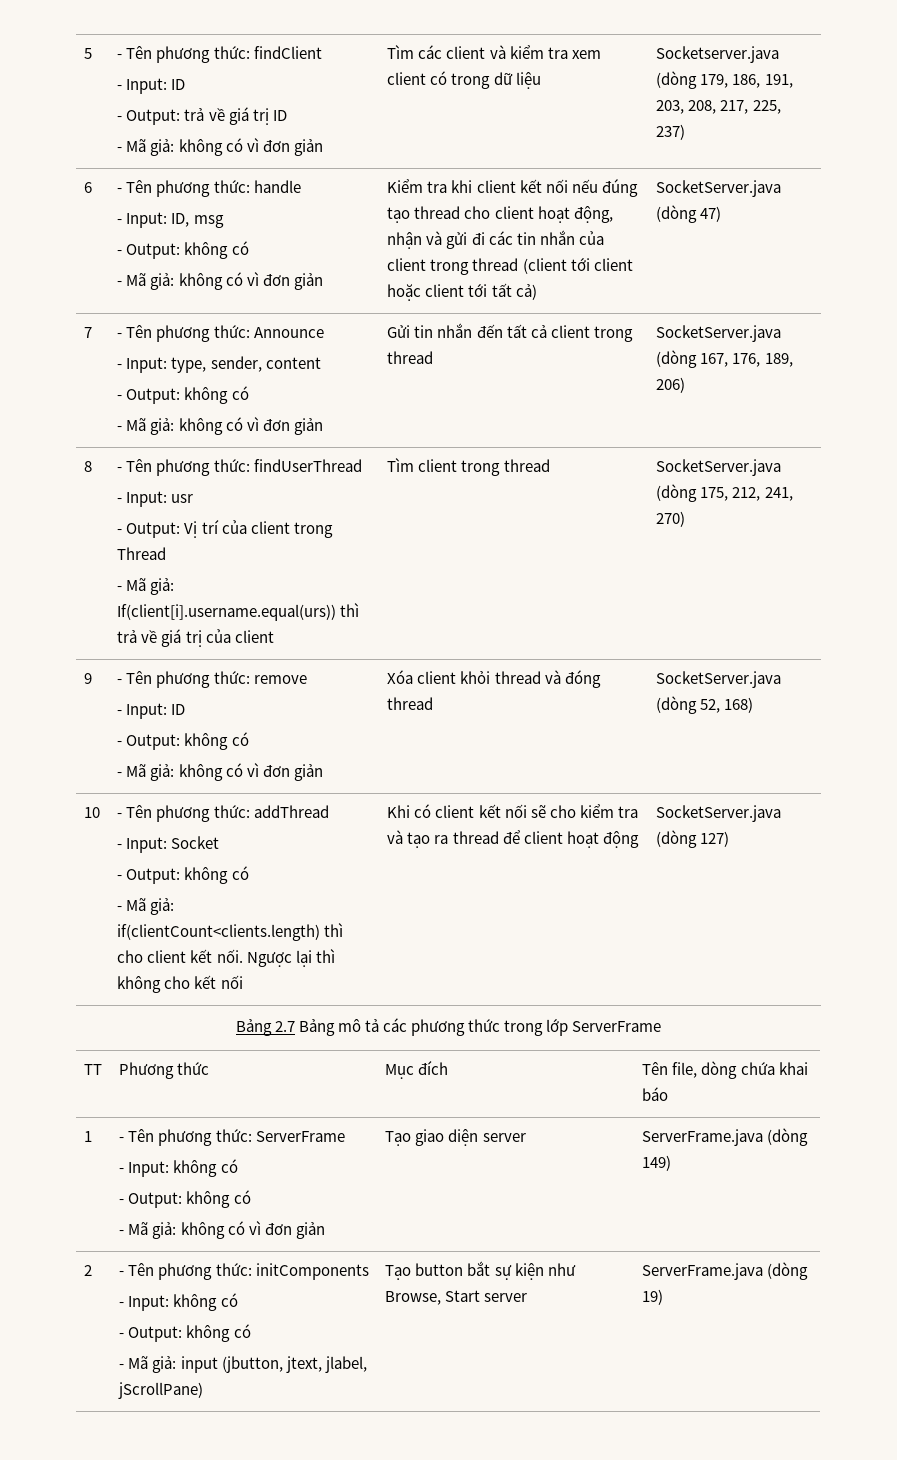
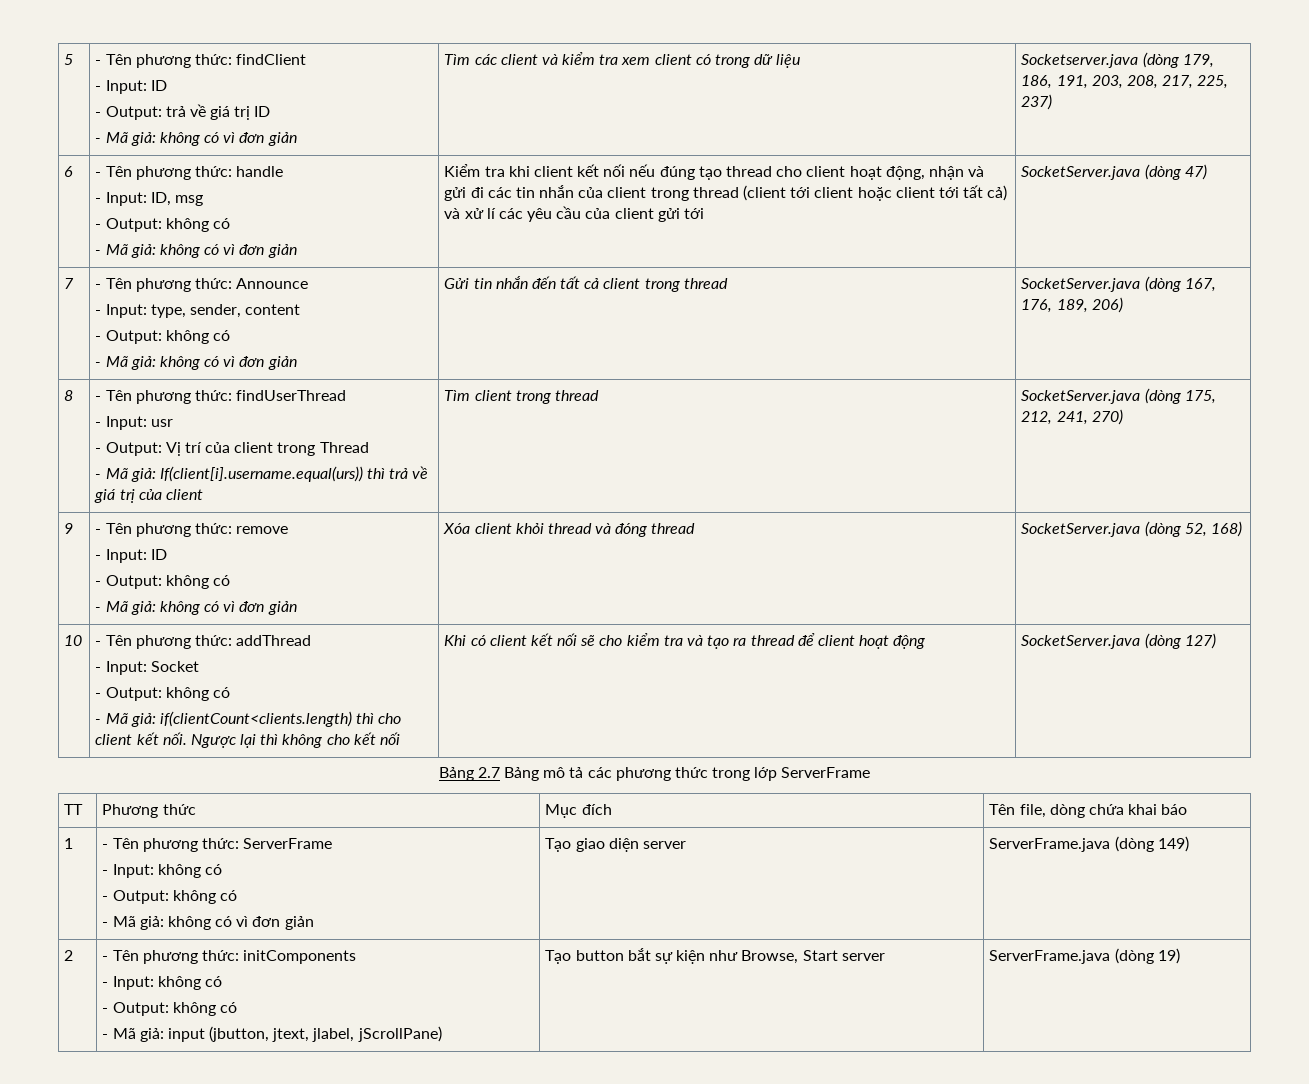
- Kiểm tra khi client kết nối nếu đúng tạo thread cho client hoạt động, nhận và gửi đi các tin nhắn của client trong thread (client tới client hoặc client tới tất cả)
+ Kiểm tra khi client kết nối nếu đúng tạo thread cho client hoạt động, nhận và gửi đi các tin nhắn của client trong thread (client tới client hoặc client tới tất cả) và xử lí các yêu cầu của client gửi tới

